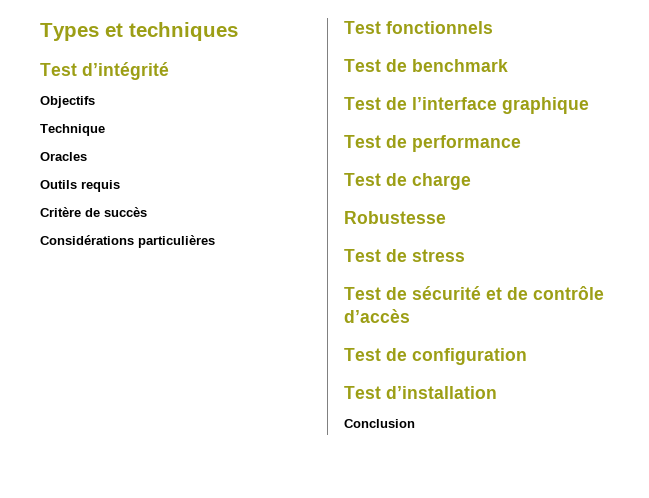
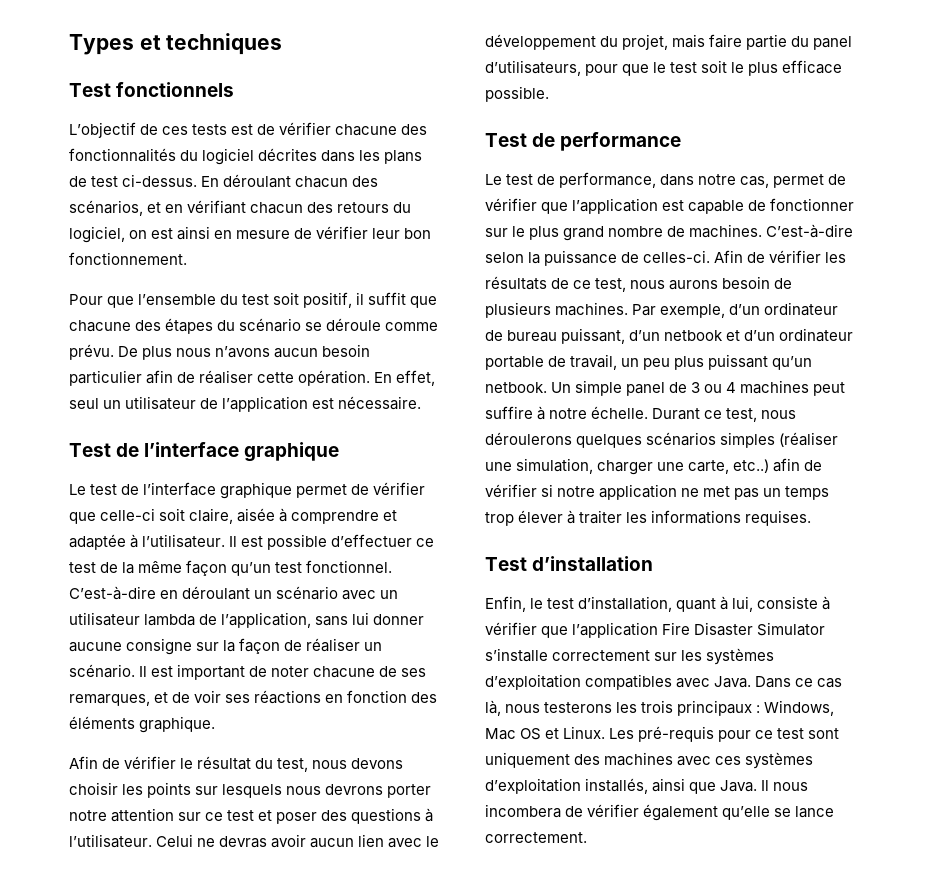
- Test d’intégrité
- Objectifs
- Technique
- Oracles
- Outils requis
- Critère de succès
- Considérations particulières
  Test fonctionnels
- Test de benchmark
+ L’objectif de ces tests est de vérifier chacune des fonctionnalités du logiciel décrites dans les plans de test ci-dessus. En déroulant chacun des scénarios, et en vérifiant chacun des retours du logiciel, on est ainsi en mesure de vérifier leur bon fonctionnement.
+ Pour que l’ensemble du test soit positif, il suffit que chacune des étapes du scénario se déroule comme prévu. De plus nous n’avons aucun besoin particulier afin de réaliser cette opération. En effet, seul un utilisateur de l’application est nécessaire.
  Test de l’interface graphique
+ Le test de l’interface graphique permet de vérifier que celle-ci soit claire, aisée à comprendre et adaptée à l’utilisateur. Il est possible d’effectuer ce test de la même façon qu’un test fonctionnel. C’est-à-dire en déroulant un scénario avec un utilisateur lambda de l’application, sans lui donner aucune consigne sur la façon de réaliser un scénario. Il est important de noter chacune de ses remarques, et de voir ses réactions en fonction des éléments graphique.
+ Afin de vérifier le résultat du test, nous devons choisir les points sur lesquels nous devrons porter notre attention sur ce test et poser des questions à l’utilisateur. Celui ne devras avoir aucun lien avec le développement du projet, mais faire partie du panel d’utilisateurs, pour que le test soit le plus efficace possible.
  Test de performance
- Test de charge
- Robustesse
- Test de stress
- Test de sécurité et de contrôle d’accès
- Test de configuration
+ Le test de performance, dans notre cas, permet de vérifier que l’application est capable de fonctionner sur le plus grand nombre de machines. C’est-à-dire selon la puissance de celles-ci. Afin de vérifier les résultats de ce test, nous aurons besoin de plusieurs machines. Par exemple, d’un ordinateur de bureau puissant, d’un netbook et d’un ordinateur portable de travail, un peu plus puissant qu’un netbook. Un simple panel de 3 ou 4 machines peut suffire à notre échelle. Durant ce test, nous déroulerons quelques scénarios simples (réaliser une simulation, charger une carte, etc..) afin de vérifier si notre application ne met pas un temps trop élever à traiter les informations requises.
  Test d’installation
- Conclusion
+ Enfin, le test d’installation, quant à lui, consiste à vérifier que l’application Fire Disaster Simulator s’installe correctement sur les systèmes d’exploitation compatibles avec Java. Dans ce cas là, nous testerons les trois principaux : Windows, Mac OS et Linux. Les pré-requis pour ce test sont uniquement des machines avec ces systèmes d’exploitation installés, ainsi que Java. Il nous incombera de vérifier également qu’elle se lance correctement.

